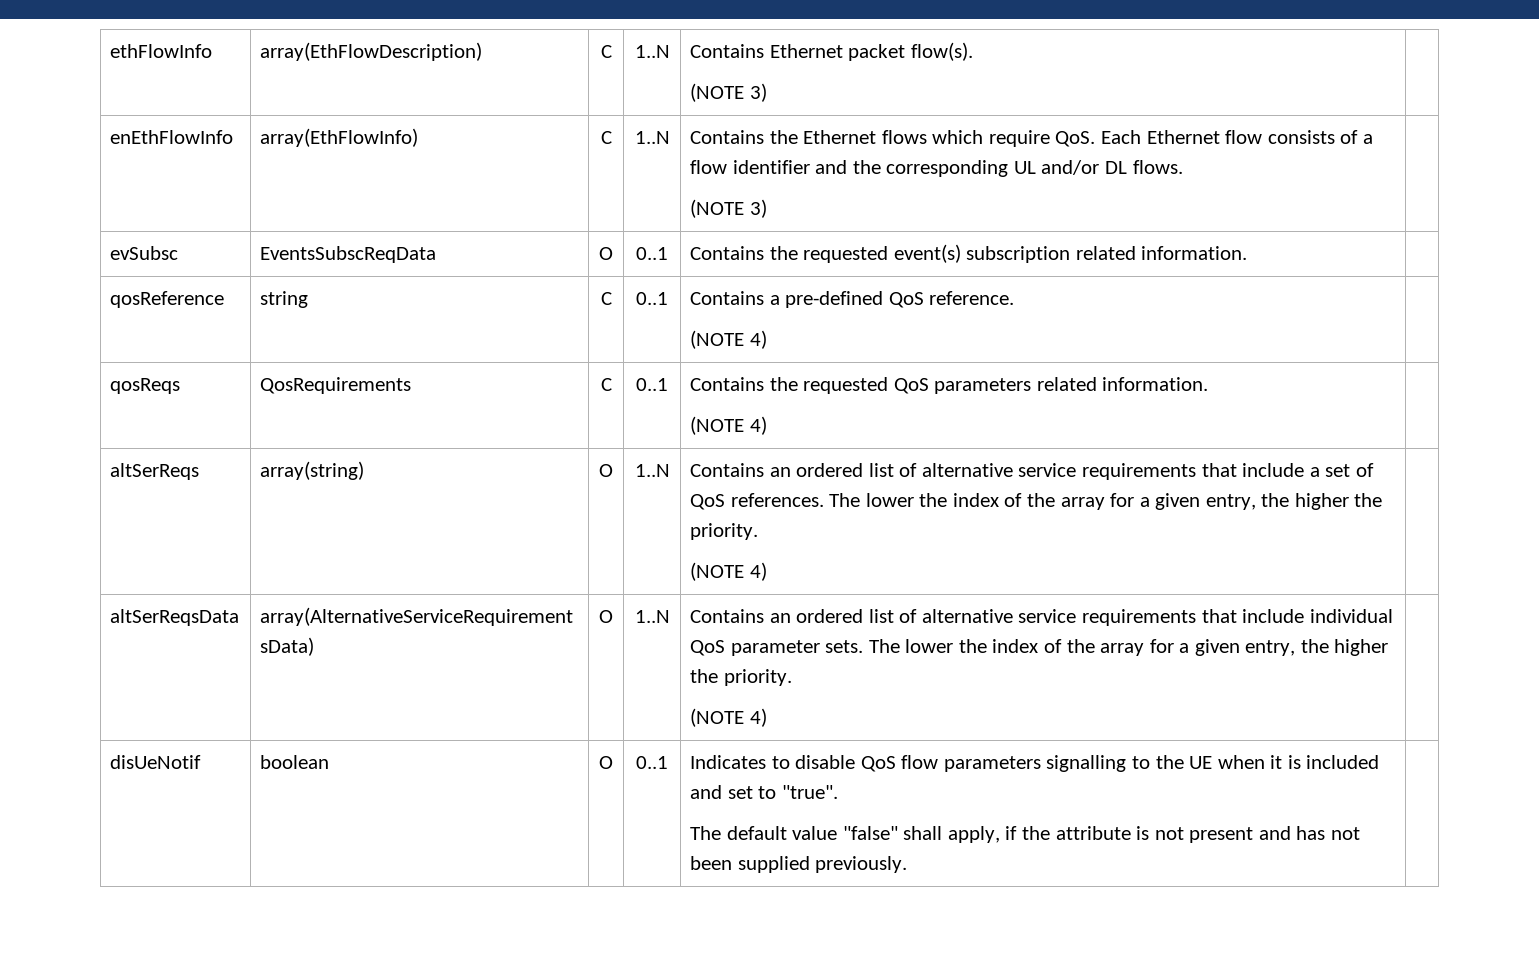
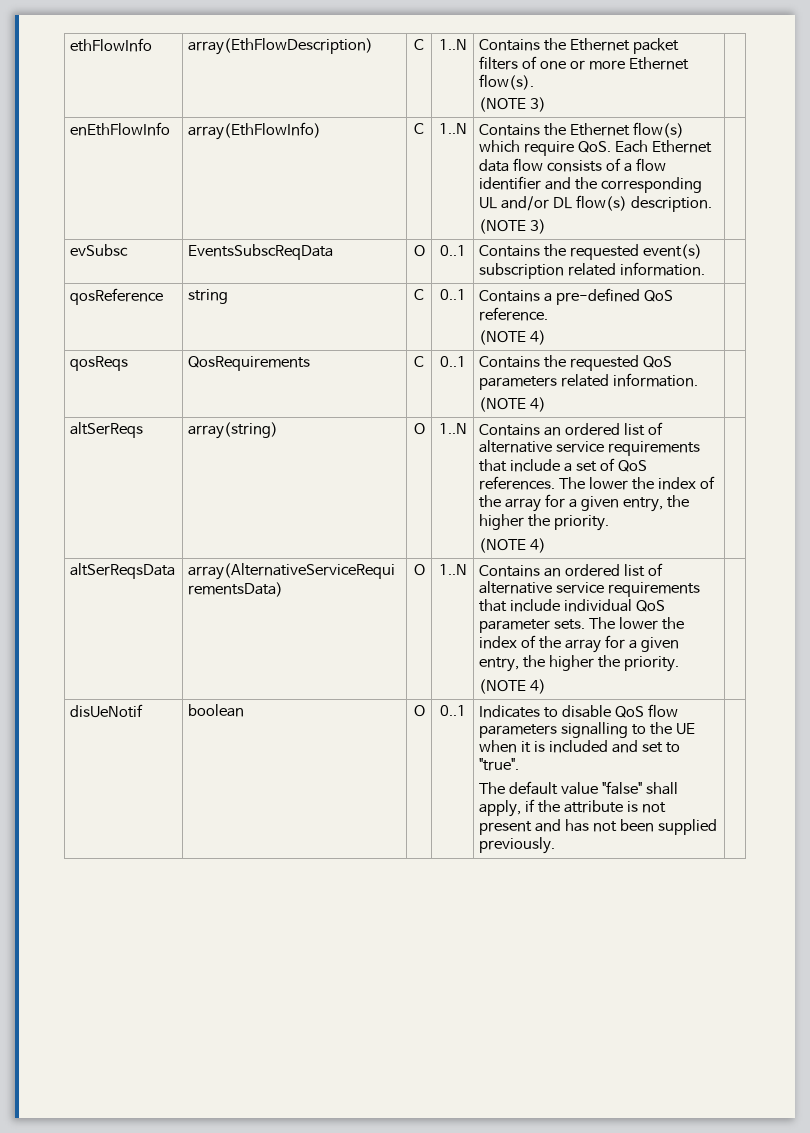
- ethFlowInfo | array(EthFlowDescription) | C | 1..N | Contains Ethernet packet flow(s).
+ ethFlowInfo | array(EthFlowDescription) | C | 1..N | Contains the Ethernet packet filters of one or more Ethernet flow(s).
- enEthFlowInfo | array(EthFlowInfo) | C | 1..N | Contains the Ethernet flows which require QoS. Each Ethernet flow consists of a flow identifier and the corresponding UL and/or DL flows.
+ enEthFlowInfo | array(EthFlowInfo) | C | 1..N | Contains the Ethernet flow(s) which require QoS. Each Ethernet data flow consists of a flow identifier and the corresponding UL and/or DL flow(s) description.

